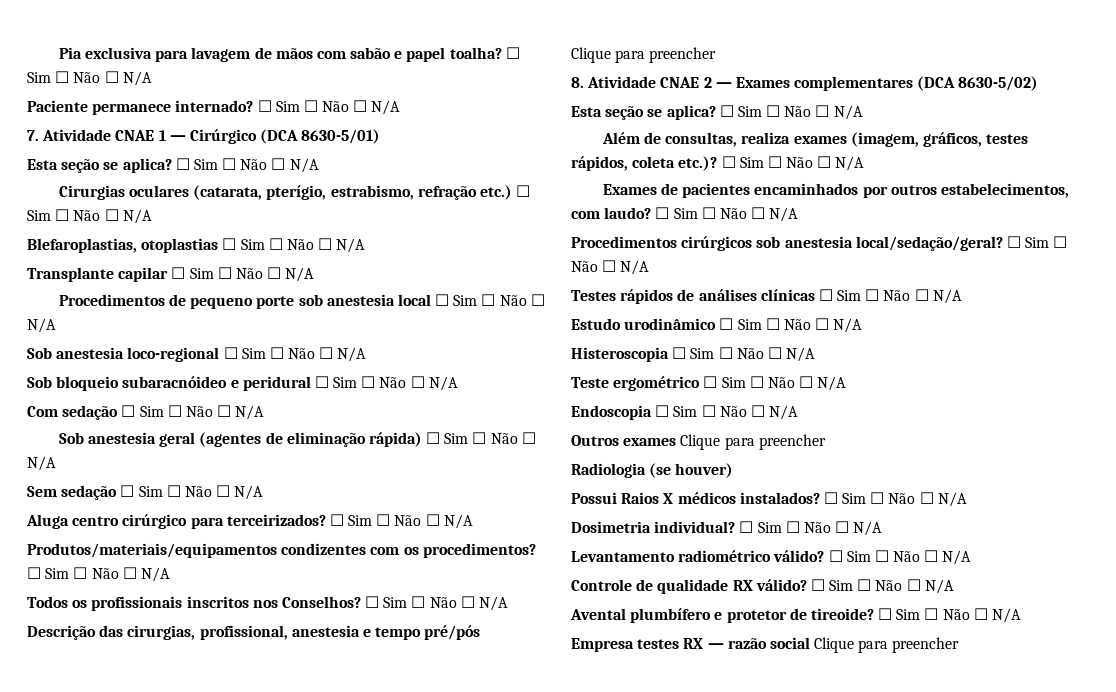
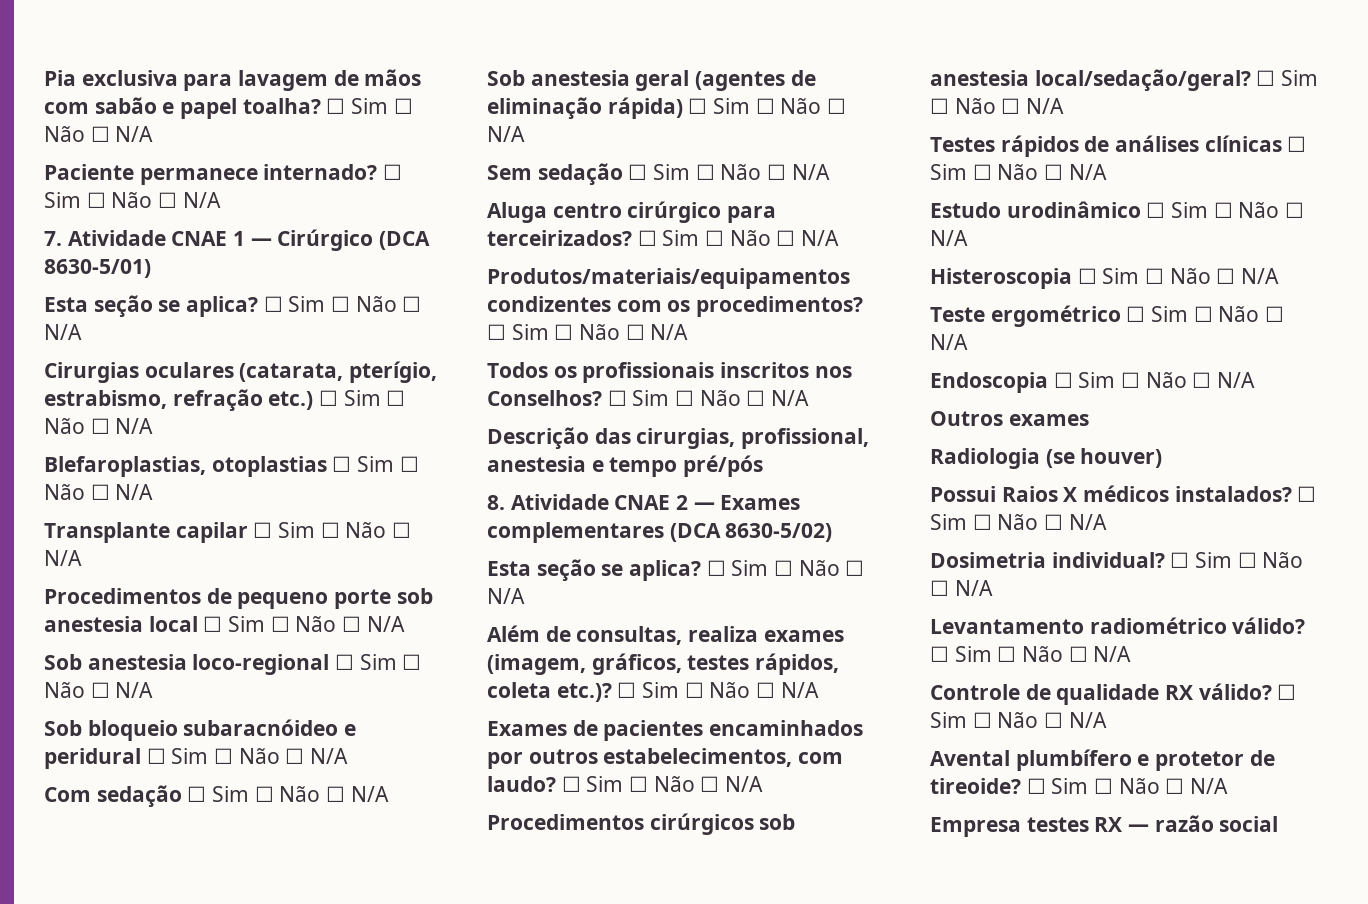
  Descrição das cirurgias, profissional, anestesia e tempo pré/pós
- Clique para preencher
- Outros exames Clique para preencher
+ Outros exames
- Empresa testes RX — razão social Clique para preencher
+ Empresa testes RX — razão social

